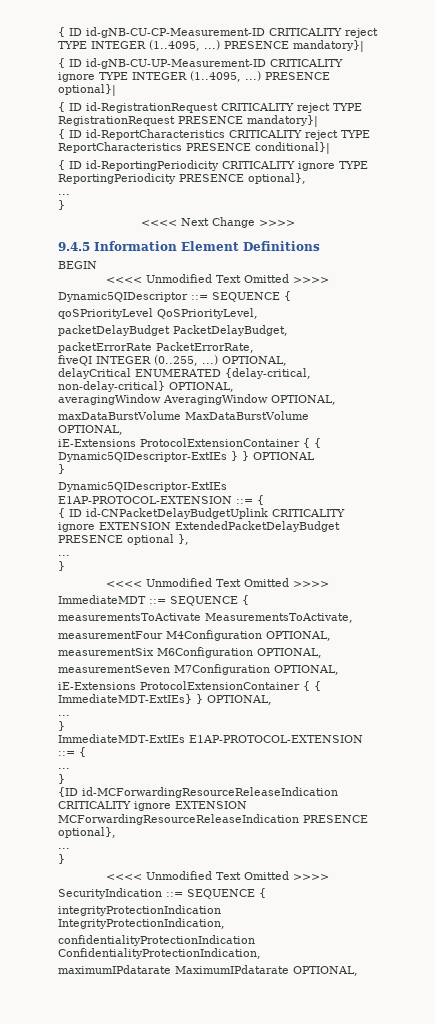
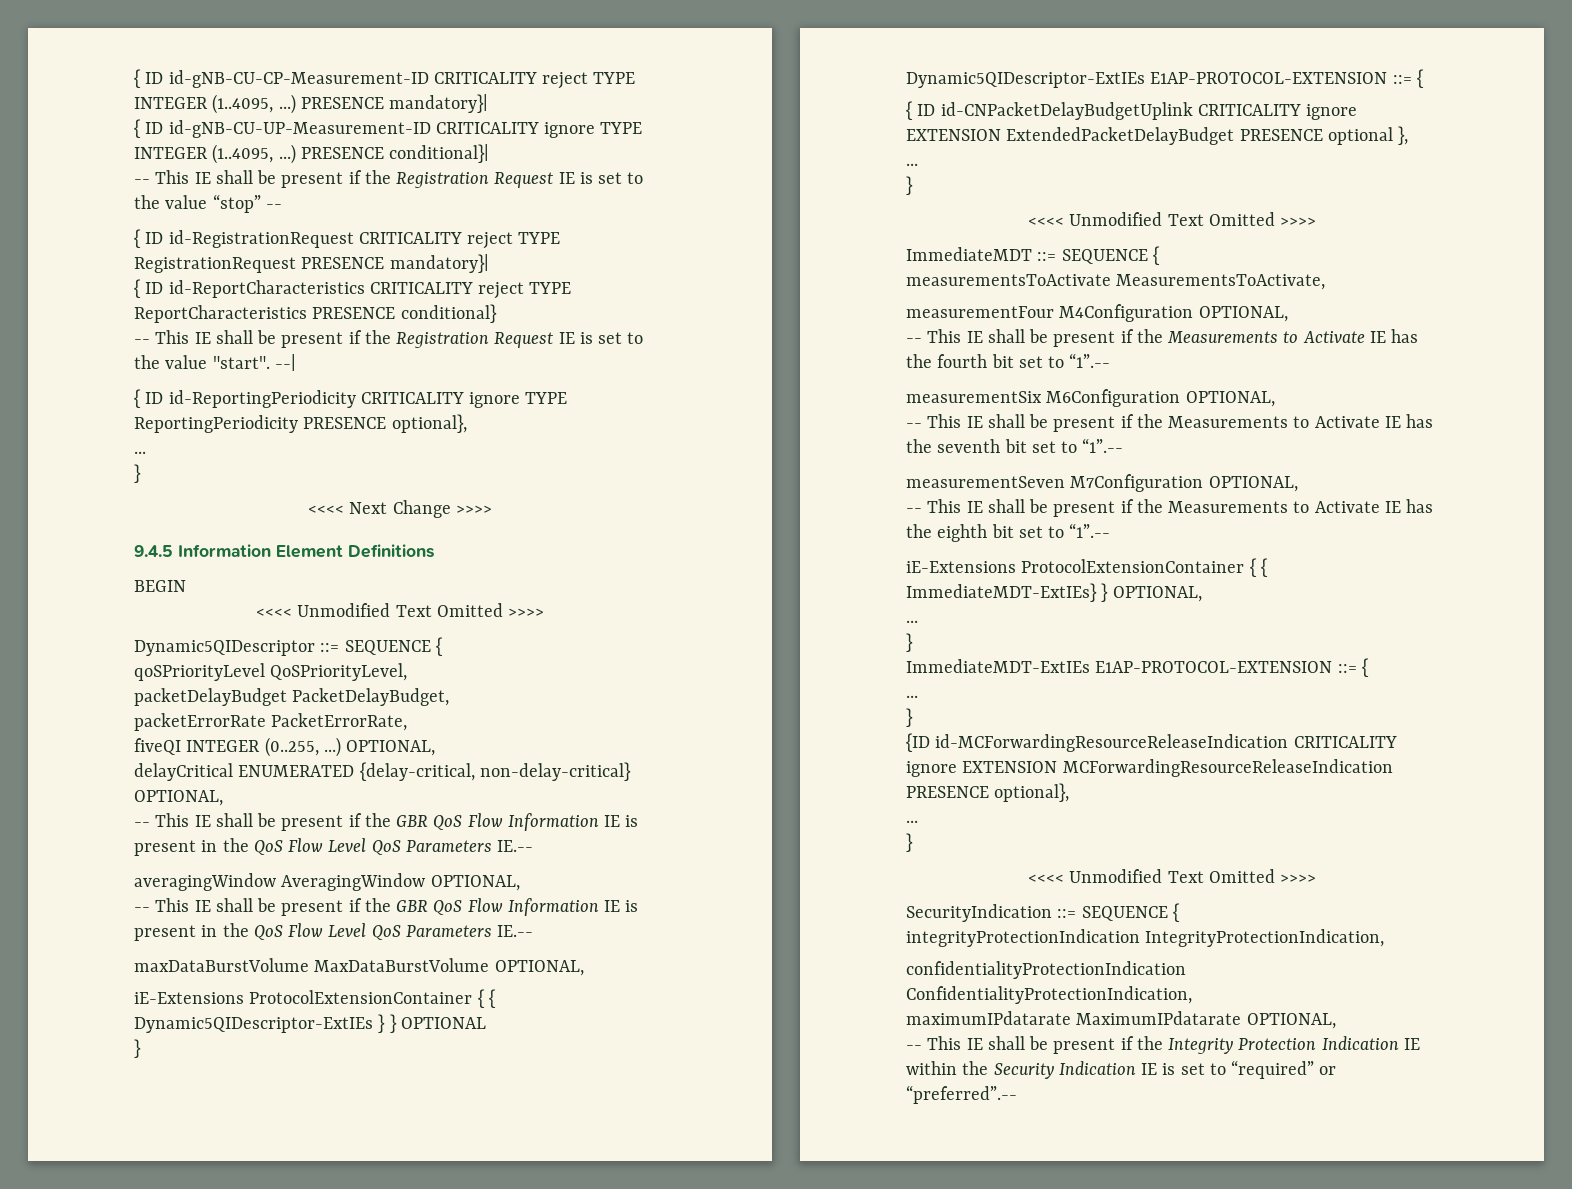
- PRESENCE optional}|
+ PRESENCE conditional}|
+ -- This IE shall be present if the Registration Request IE is set to the value “stop” --
- { ID id-ReportCharacteristics CRITICALITY reject TYPE ReportCharacteristics PRESENCE conditional}|
+ { ID id-ReportCharacteristics CRITICALITY reject TYPE ReportCharacteristics PRESENCE conditional}
+ -- This IE shall be present if the Registration Request IE is set to the value "start". --|
  delayCritical ENUMERATED {delay-critical, non-delay-critical} OPTIONAL,
+ -- This IE shall be present if the GBR QoS Flow Information IE is present in the QoS Flow Level QoS Parameters IE.--
  averagingWindow AveragingWindow OPTIONAL,
+ -- This IE shall be present if the GBR QoS Flow Information IE is present in the QoS Flow Level QoS Parameters IE.--
+ -- This IE shall be present if the Measurements to Activate IE has the fourth bit set to “1”.--
  measurementSix M6Configuration OPTIONAL,
+ -- This IE shall be present if the Measurements to Activate IE has the seventh bit set to “1”.--
  measurementSeven M7Configuration OPTIONAL,
+ -- This IE shall be present if the Measurements to Activate IE has the eighth bit set to “1”.--
+ -- This IE shall be present if the Integrity Protection Indication IE within the Security Indication IE is set to “required” or “preferred”.--

